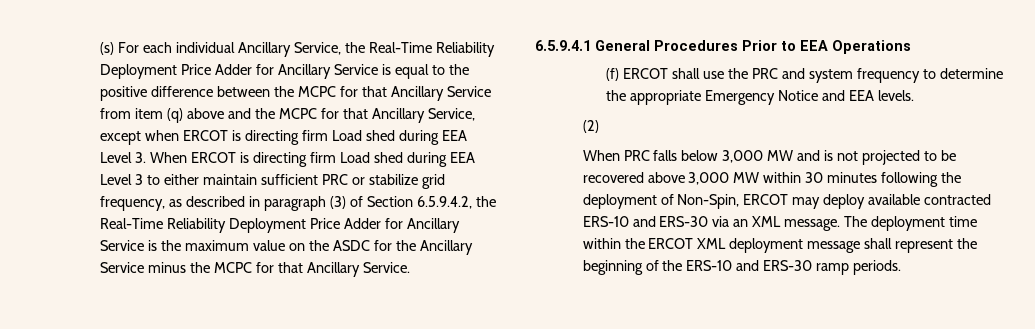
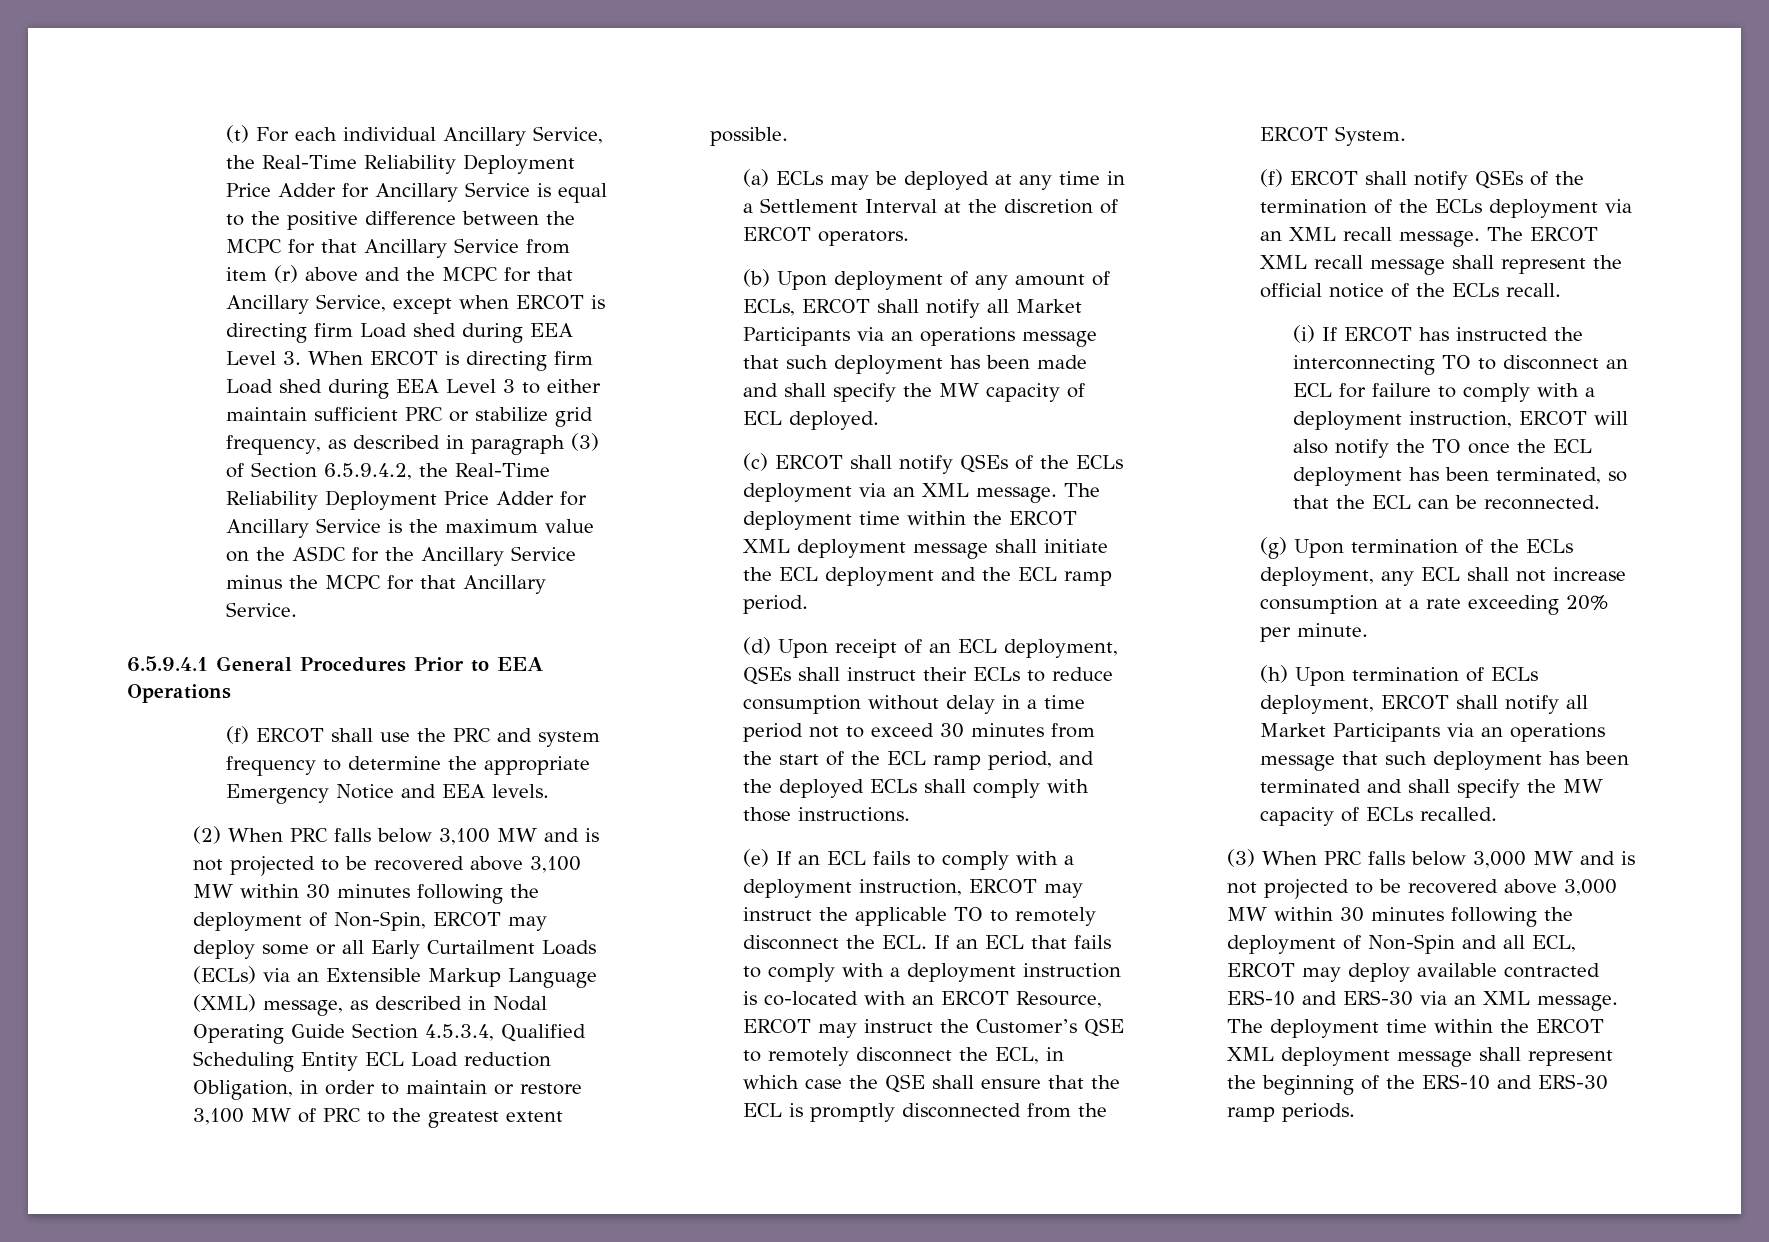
- (s) For each individual Ancillary Service, the Real-Time Reliability Deployment Price Adder for Ancillary Service is equal to the positive difference between the MCPC for that Ancillary Service from item (q) above and the MCPC for that Ancillary Service, except when ERCOT is directing firm Load shed during EEA Level 3. When ERCOT is directing firm Load shed during EEA Level 3 to either maintain sufficient PRC or stabilize grid frequency, as described in paragraph (3) of Section 6.5.9.4.2, the Real-Time Reliability Deployment Price Adder for Ancillary Service is the maximum value on the ASDC for the Ancillary Service minus the MCPC for that Ancillary Service.
+ (t) For each individual Ancillary Service, the Real-Time Reliability Deployment Price Adder for Ancillary Service is equal to the positive difference between the MCPC for that Ancillary Service from item (r) above and the MCPC for that Ancillary Service, except when ERCOT is directing firm Load shed during EEA Level 3. When ERCOT is directing firm Load shed during EEA Level 3 to either maintain sufficient PRC or stabilize grid frequency, as described in paragraph (3) of Section 6.5.9.4.2, the Real-Time Reliability Deployment Price Adder for Ancillary Service is the maximum value on the ASDC for the Ancillary Service minus the MCPC for that Ancillary Service.
- (2)
- When PRC falls below 3,000 MW and is not projected to be recovered above 3,000 MW within 30 minutes following the deployment of Non-Spin, ERCOT may deploy available contracted ERS-10 and ERS-30 via an XML message.
+ (2) When PRC falls below 3,100 MW and is not projected to be recovered above 3,100 MW within 30 minutes following the deployment of Non-Spin, ERCOT may deploy some or all Early Curtailment Loads (ECLs) via an Extensible Markup Language (XML) message, as described in Nodal Operating Guide Section 4.5.3.4, Qualified Scheduling Entity ECL Load reduction Obligation, in order to maintain or restore 3,100 MW of PRC to the greatest extent possible.
+ (a) ECLs may be deployed at any time in a Settlement Interval at the discretion of ERCOT operators.
+ (b) Upon deployment of any amount of ECLs, ERCOT shall notify all Market Participants via an operations message that such deployment has been made and shall specify the MW capacity of ECL deployed.
+ (c) ERCOT shall notify QSEs of the ECLs deployment via an XML message. The deployment time within the ERCOT XML deployment message shall initiate the ECL deployment and the ECL ramp period.
+ (d) Upon receipt of an ECL deployment, QSEs shall instruct their ECLs to reduce consumption without delay in a time period not to exceed 30 minutes from the start of the ECL ramp period, and the deployed ECLs shall comply with those instructions.
+ (e) If an ECL fails to comply with a deployment instruction, ERCOT may instruct the applicable TO to remotely disconnect the ECL. If an ECL that fails to comply with a deployment instruction is co-located with an ERCOT Resource, ERCOT may instruct the Customer’s QSE to remotely disconnect the ECL, in which case the QSE shall ensure that the ECL is promptly disconnected from the ERCOT System.
+ (f) ERCOT shall notify QSEs of the termination of the ECLs deployment via an XML recall message. The ERCOT XML recall message shall represent the official notice of the ECLs recall.
+ (i) If ERCOT has instructed the interconnecting TO to disconnect an ECL for failure to comply with a deployment instruction, ERCOT will also notify the TO once the ECL deployment has been terminated, so that the ECL can be reconnected.
+ (g) Upon termination of the ECLs deployment, any ECL shall not increase consumption at a rate exceeding 20% per minute.
+ (h) Upon termination of ECLs deployment, ERCOT shall notify all Market Participants via an operations message that such deployment has been terminated and shall specify the MW capacity of ECLs recalled.
+ (3) When PRC falls below 3,000 MW and is not projected to be recovered above 3,000 MW within 30 minutes following the deployment of Non-Spin and all ECL, ERCOT may deploy available contracted ERS-10 and ERS-30 via an XML message.

